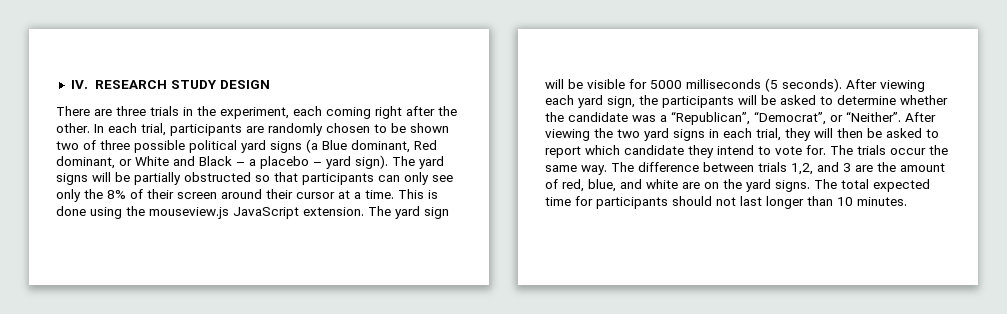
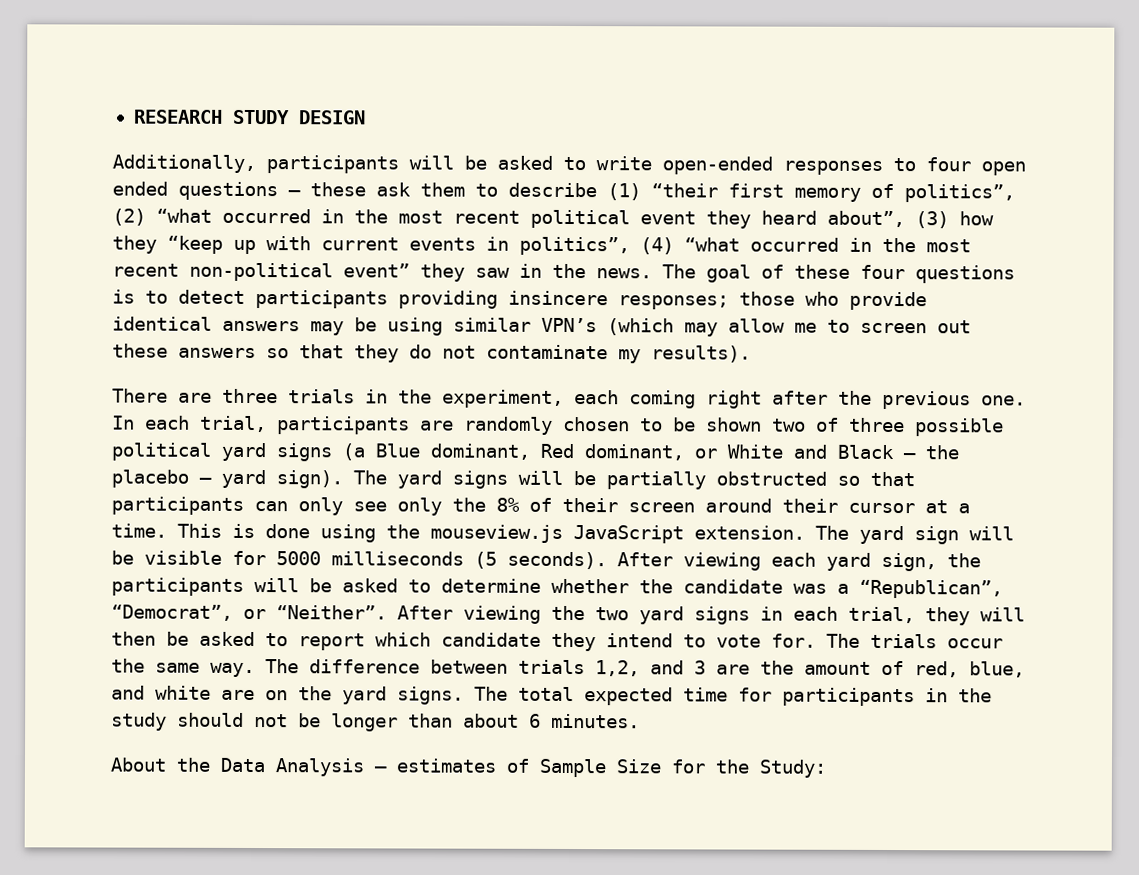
- IV. RESEARCH STUDY DESIGN
+ RESEARCH STUDY DESIGN
+ Additionally, participants will be asked to write open-ended responses to four open ended questions – these ask them to describe (1) “their first memory of politics”, (2) “what occurred in the most recent political event they heard about”, (3) how they “keep up with current events in politics”, (4) “what occurred in the most recent non-political event” they saw in the news. The goal of these four questions is to detect participants providing insincere responses; those who provide identical answers may be using similar VPN’s (which may allow me to screen out these answers so that they do not contaminate my results).
- There are three trials in the experiment, each coming right after the other.
+ There are three trials in the experiment, each coming right after the previous one.
- In each trial, participants are randomly chosen to be shown two of three possible political yard signs (a Blue dominant, Red dominant, or White and Black – a placebo – yard sign).
+ In each trial, participants are randomly chosen to be shown two of three possible political yard signs (a Blue dominant, Red dominant, or White and Black – the placebo – yard sign).
- The total expected time for participants should not last longer than 10 minutes.
+ The total expected time for participants in the study should not be longer than about 6 minutes.
+ About the Data Analysis – estimates of Sample Size for the Study:

